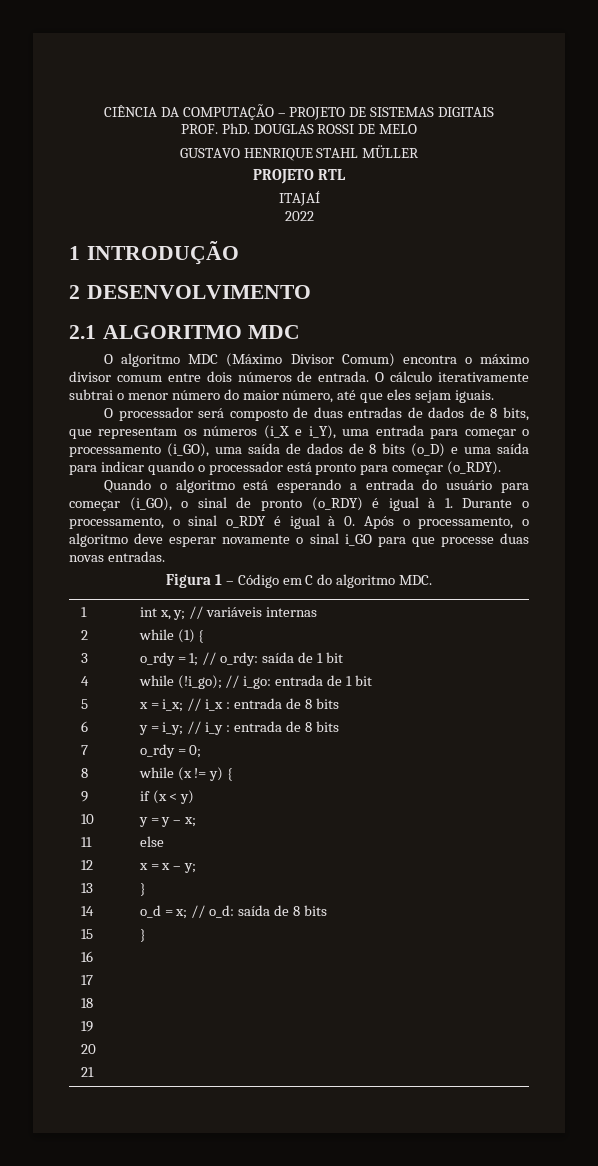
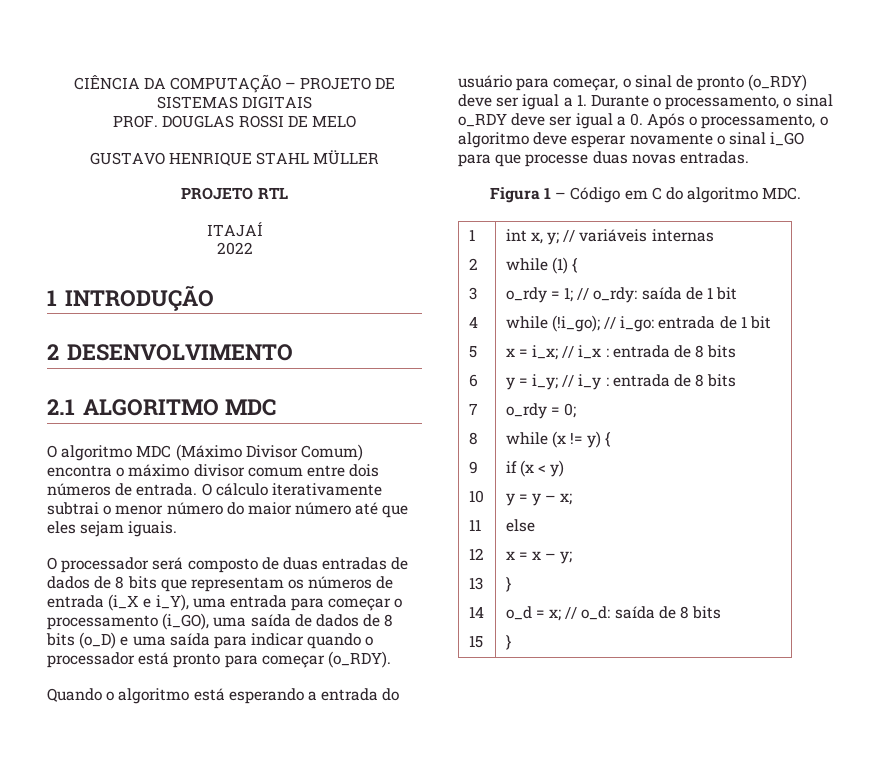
- PROF. PhD. DOUGLAS ROSSI DE MELO
+ PROF. DOUGLAS ROSSI DE MELO
- O cálculo iterativamente subtrai o menor número do maior número, até que eles sejam iguais.
+ O cálculo iterativamente subtrai o menor número do maior número até que eles sejam iguais.
- O processador será composto de duas entradas de dados de 8 bits, que representam os números (i_X e i_Y), uma entrada para começar o processamento (i_GO), uma saída de dados de 8 bits (o_D) e uma saída para indicar quando o processador está pronto para começar (o_RDY).
+ O processador será composto de duas entradas de dados de 8 bits que representam os números de entrada (i_X e i_Y), uma entrada para começar o processamento (i_GO), uma saída de dados de 8 bits (o_D) e uma saída para indicar quando o processador está pronto para começar (o_RDY).
- Quando o algoritmo está esperando a entrada do usuário para começar (i_GO), o sinal de pronto (o_RDY) é igual à 1. Durante o processamento, o sinal o_RDY é igual à 0. Após o processamento, o algoritmo deve esperar novamente o sinal i_GO para que processe duas novas entradas.
+ Quando o algoritmo está esperando a entrada do usuário para começar, o sinal de pronto (o_RDY) deve ser igual a 1. Durante o processamento, o sinal o_RDY deve ser igual a 0. Após o processamento, o algoritmo deve esperar novamente o sinal i_GO para que processe duas novas entradas.
- 16
- 17
- 18
- 19
- 20
- 21

